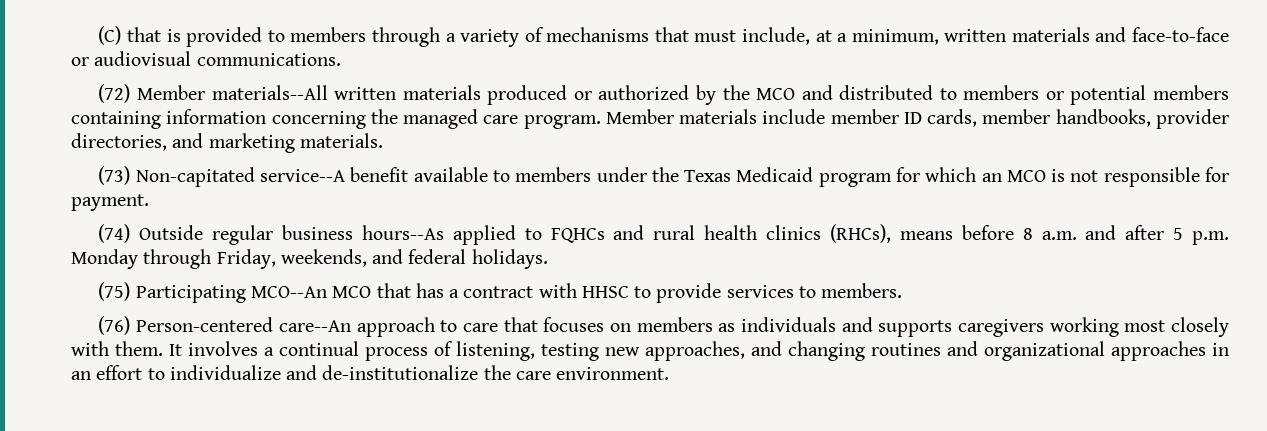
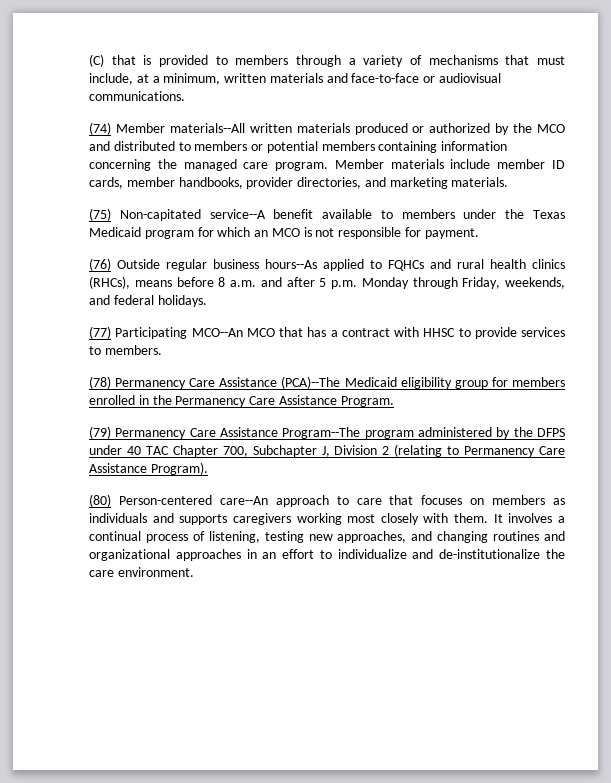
- (72) Member materials--All written materials produced or authorized by the MCO and distributed to members or potential members containing information concerning the managed care program.
+ (74) Member materials--All written materials produced or authorized by the MCO and distributed to members or potential members containing information concerning the managed care program.
- (73) Non-capitated service--A benefit available to members under the Texas Medicaid program for which an MCO is not responsible for payment.
+ (75) Non-capitated service--A benefit available to members under the Texas Medicaid program for which an MCO is not responsible for payment.
- (74) Outside regular business hours--As applied to FQHCs and rural health clinics (RHCs), means before 8 a.m. and after 5 p.m. Monday through Friday, weekends, and federal holidays.
+ (76) Outside regular business hours--As applied to FQHCs and rural health clinics (RHCs), means before 8 a.m. and after 5 p.m. Monday through Friday, weekends, and federal holidays.
- (75) Participating MCO--An MCO that has a contract with HHSC to provide services to members.
+ (77) Participating MCO--An MCO that has a contract with HHSC to provide services to members.
- (76) Person-centered care--An approach to care that focuses on members as individuals and supports caregivers working most closely with them.
+ (78) Permanency Care Assistance (PCA)--The Medicaid eligibility group for members enrolled in the Permanency Care Assistance Program.
+ (79) Permanency Care Assistance Program--The program administered by the DFPS under 40 TAC Chapter 700, Subchapter J, Division 2 (relating to Permanency Care Assistance Program).
+ (80) Person-centered care--An approach to care that focuses on members as individuals and supports caregivers working most closely with them.

